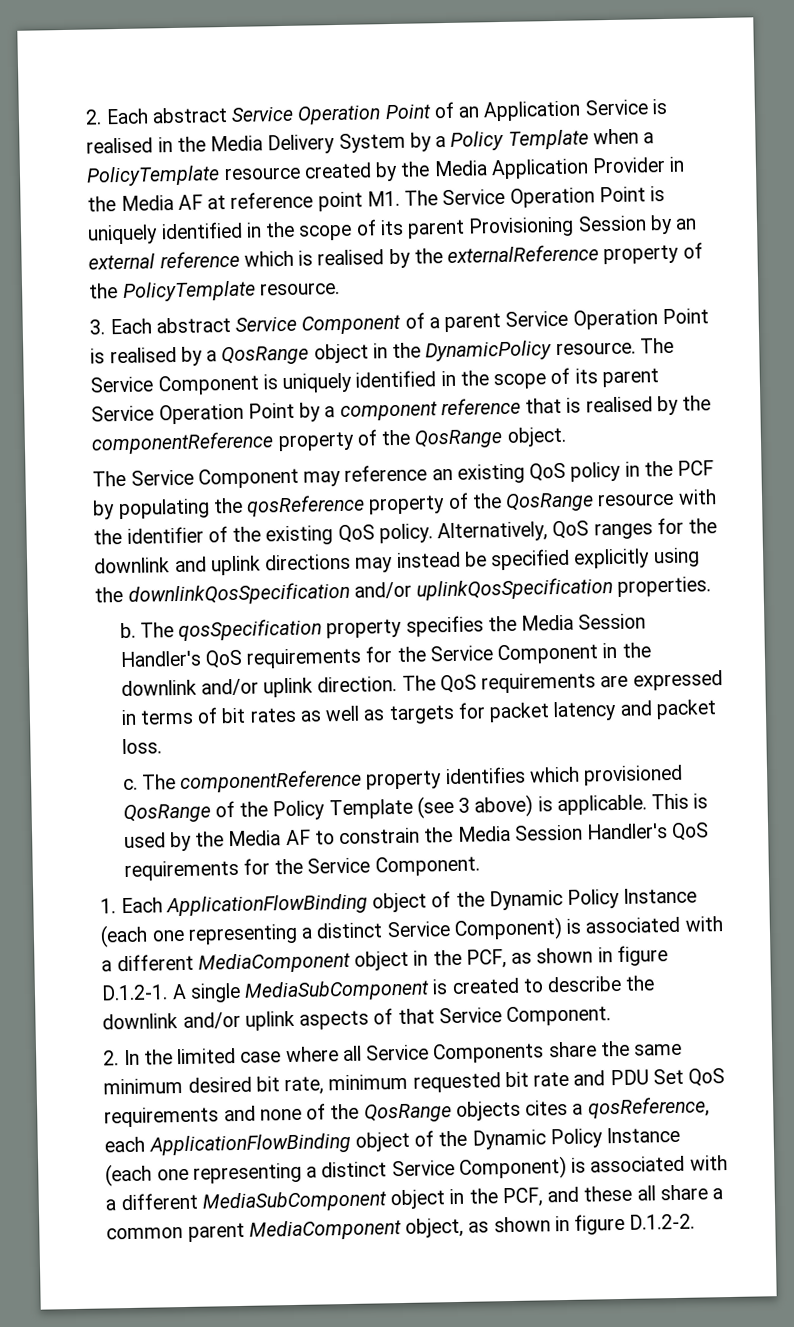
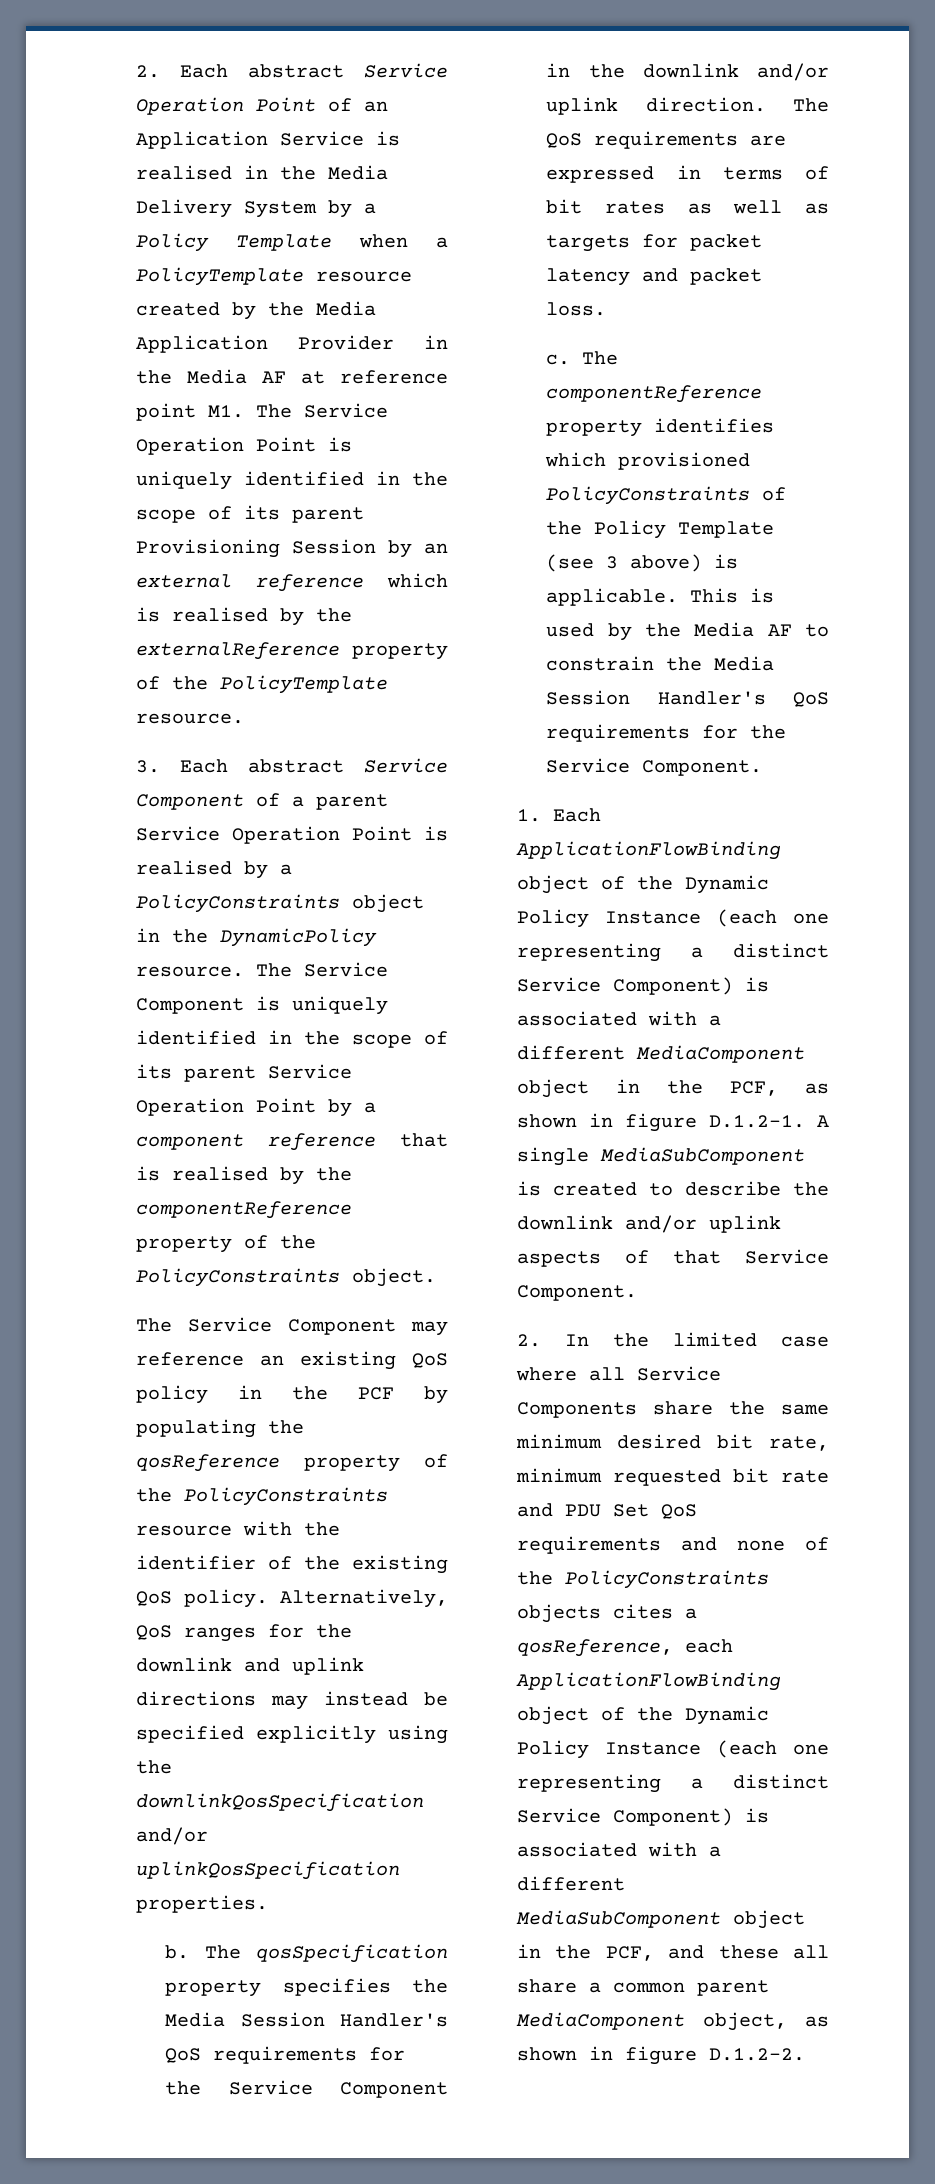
- 3. Each abstract Service Component of a parent Service Operation Point is realised by a QosRange object in the DynamicPolicy resource.
+ 3. Each abstract Service Component of a parent Service Operation Point is realised by a PolicyConstraints object in the DynamicPolicy resource.
- The Service Component is uniquely identified in the scope of its parent Service Operation Point by a component reference that is realised by the componentReference property of the QosRange object.
+ The Service Component is uniquely identified in the scope of its parent Service Operation Point by a component reference that is realised by the componentReference property of the PolicyConstraints object.
- The Service Component may reference an existing QoS policy in the PCF by populating the qosReference property of the QosRange resource with the identifier of the existing QoS policy.
+ The Service Component may reference an existing QoS policy in the PCF by populating the qosReference property of the PolicyConstraints resource with the identifier of the existing QoS policy.
- The componentReference property identifies which provisioned QosRange of the Policy Template (see 3 above) is applicable.
+ The componentReference property identifies which provisioned PolicyConstraints of the Policy Template (see 3 above) is applicable.
- 2. In the limited case where all Service Components share the same minimum desired bit rate, minimum requested bit rate and PDU Set QoS requirements and none of the QosRange objects cites a qosReference, each ApplicationFlowBinding object of the Dynamic Policy Instance (each one representing a distinct Service Component) is associated with a different MediaSubComponent object in the PCF, and these all share a common parent MediaComponent object, as shown in figure D.1.2-2.
+ 2. In the limited case where all Service Components share the same minimum desired bit rate, minimum requested bit rate and PDU Set QoS requirements and none of the PolicyConstraints objects cites a qosReference, each ApplicationFlowBinding object of the Dynamic Policy Instance (each one representing a distinct Service Component) is associated with a different MediaSubComponent object in the PCF, and these all share a common parent MediaComponent object, as shown in figure D.1.2-2.

